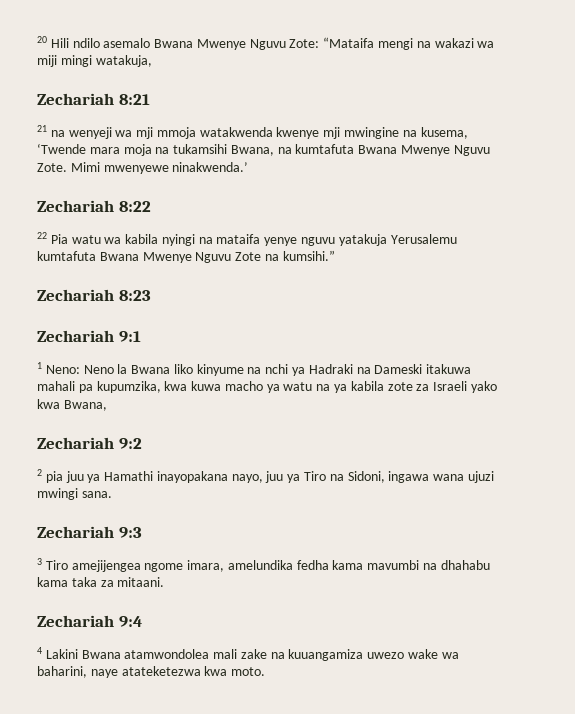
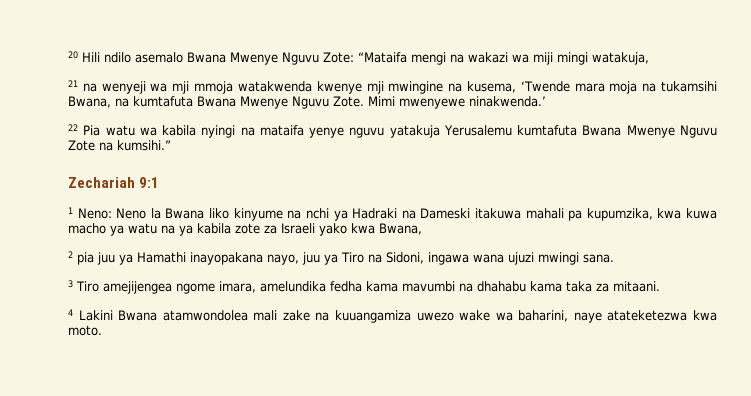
- Zechariah 8:21
- Zechariah 8:22
- Zechariah 8:23
- Zechariah 9:2
- Zechariah 9:3
- Zechariah 9:4

